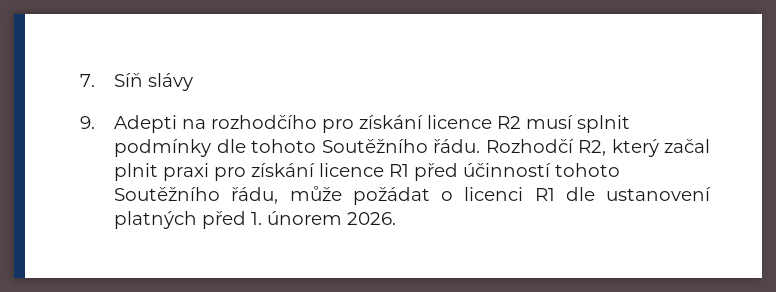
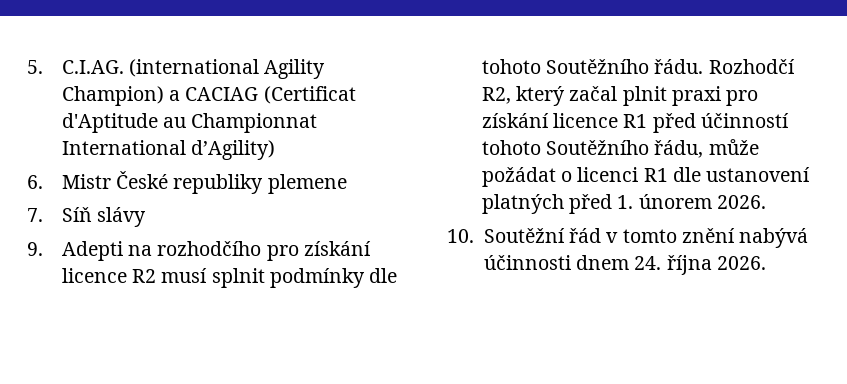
+ 5. C.I.AG. (international Agility Champion) a CACIAG (Certificat d'Aptitude au Championnat International d’Agility)
+ 6. Mistr České republiky plemene
+ 10. Soutěžní řád v tomto znění nabývá účinnosti dnem 24. října 2026.

